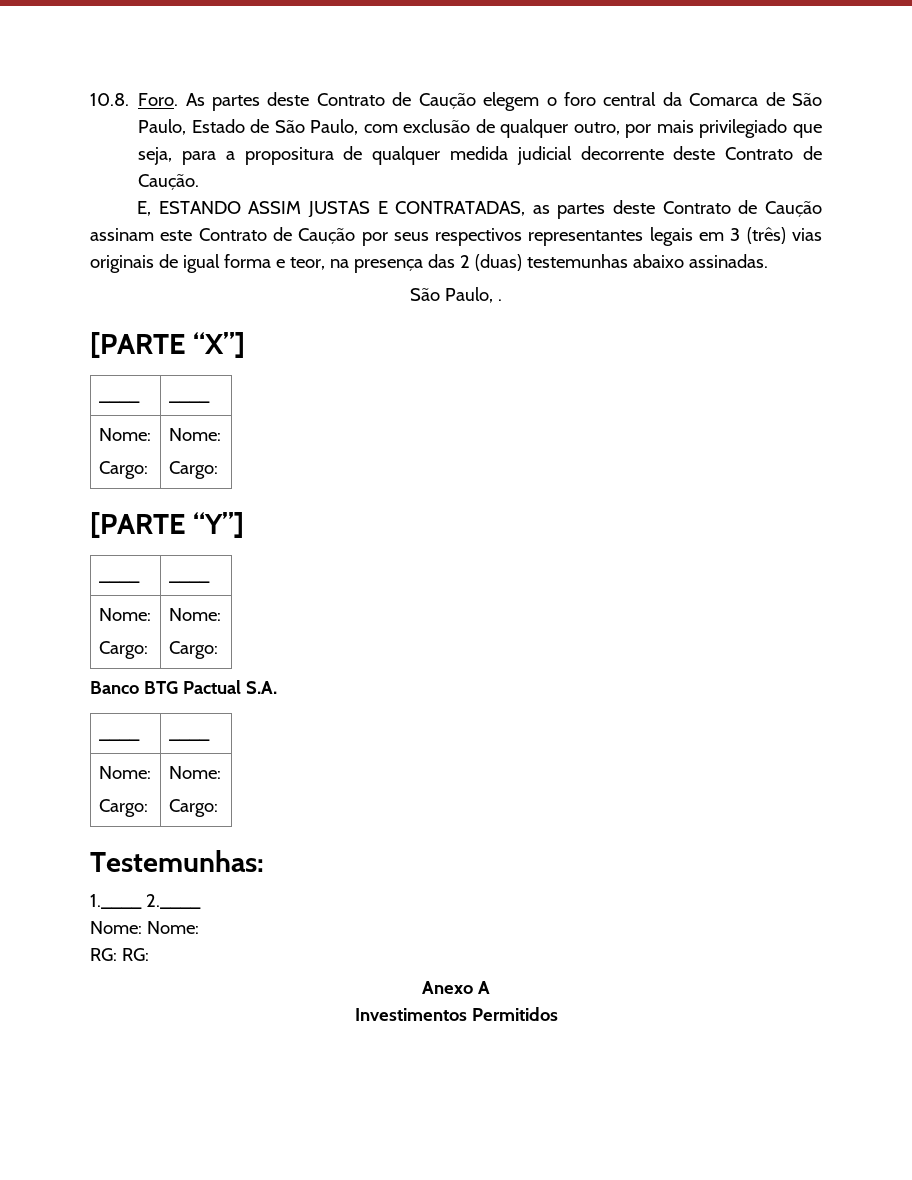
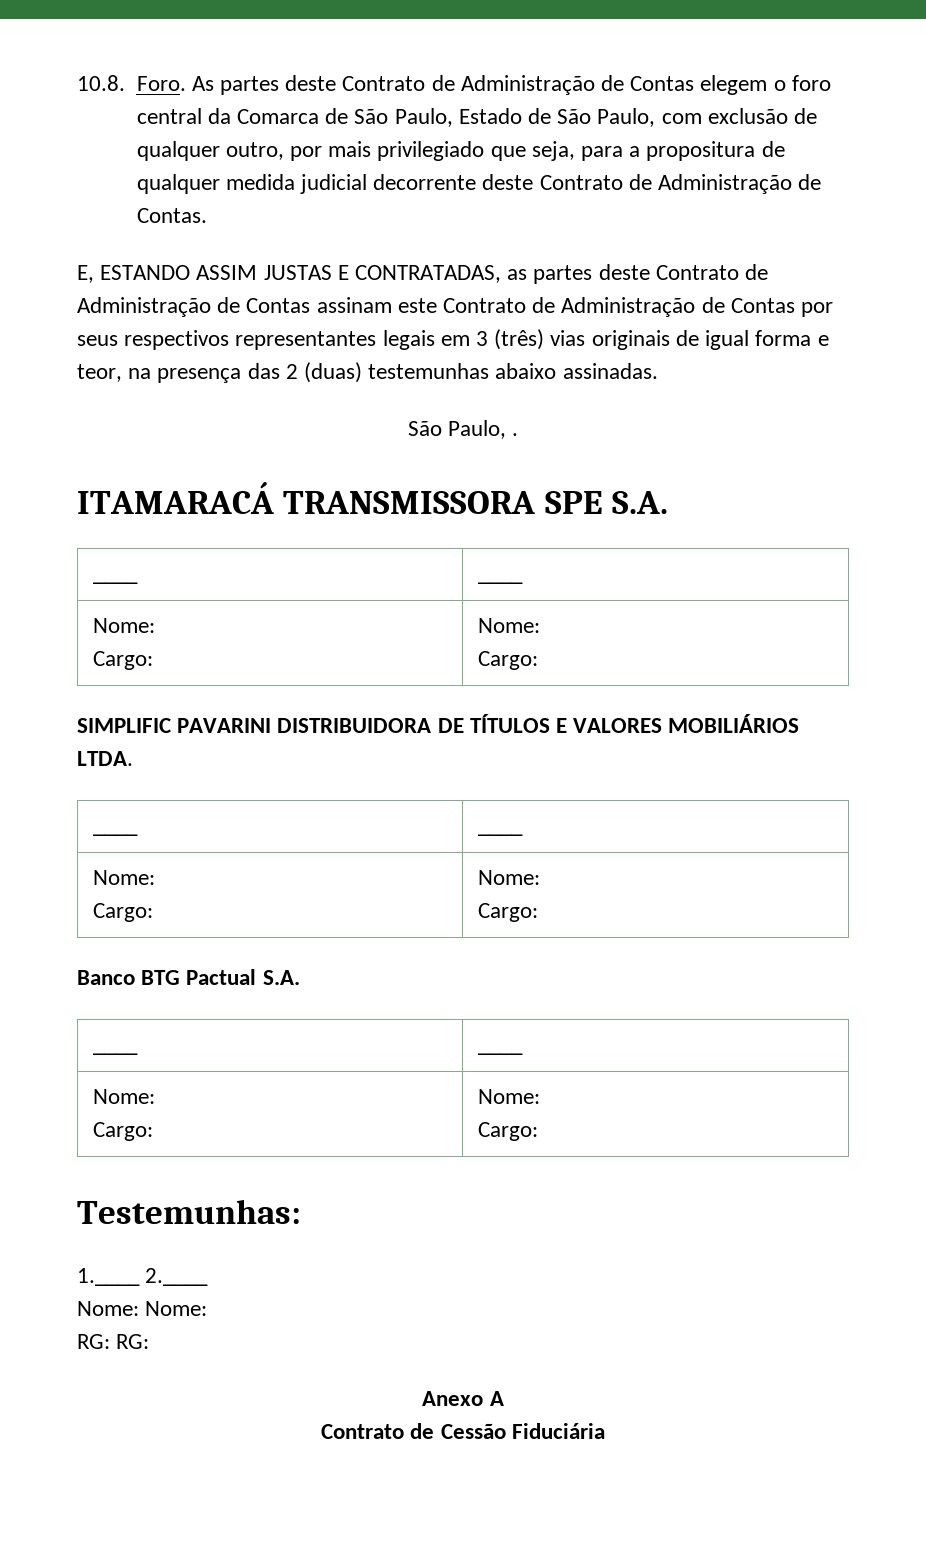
- As partes deste Contrato de Caução elegem o foro central da Comarca de São Paulo, Estado de São Paulo, com exclusão de qualquer outro, por mais privilegiado que seja, para a propositura de qualquer medida judicial decorrente deste Contrato de Caução.
+ As partes deste Contrato de Administração de Contas elegem o foro central da Comarca de São Paulo, Estado de São Paulo, com exclusão de qualquer outro, por mais privilegiado que seja, para a propositura de qualquer medida judicial decorrente deste Contrato de Administração de Contas.
- E, ESTANDO ASSIM JUSTAS E CONTRATADAS, as partes deste Contrato de Caução assinam este Contrato de Caução por seus respectivos representantes legais em 3 (três) vias originais de igual forma e teor, na presença das 2 (duas) testemunhas abaixo assinadas.
+ E, ESTANDO ASSIM JUSTAS E CONTRATADAS, as partes deste Contrato de Administração de Contas assinam este Contrato de Administração de Contas por seus respectivos representantes legais em 3 (três) vias originais de igual forma e teor, na presença das 2 (duas) testemunhas abaixo assinadas.
- [PARTE “X”]
+ ITAMARACÁ TRANSMISSORA SPE S.A.
  ____ | ____
  Nome:
  Cargo: | Nome:
  Cargo:
- [PARTE “Y”]
+ SIMPLIFIC PAVARINI DISTRIBUIDORA DE TÍTULOS E VALORES MOBILIÁRIOS LTDA.
- Investimentos Permitidos
+ Contrato de Cessão Fiduciária

